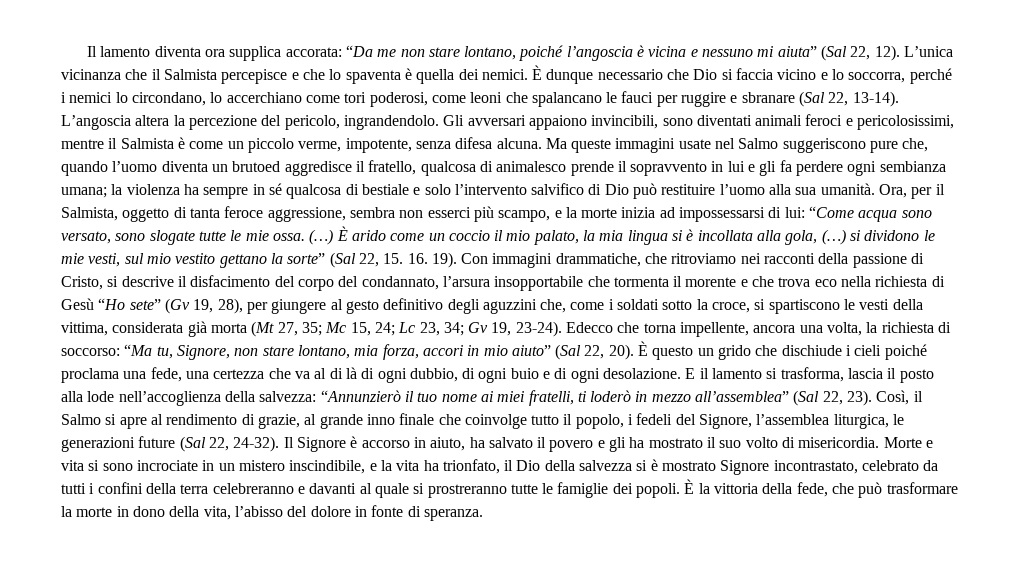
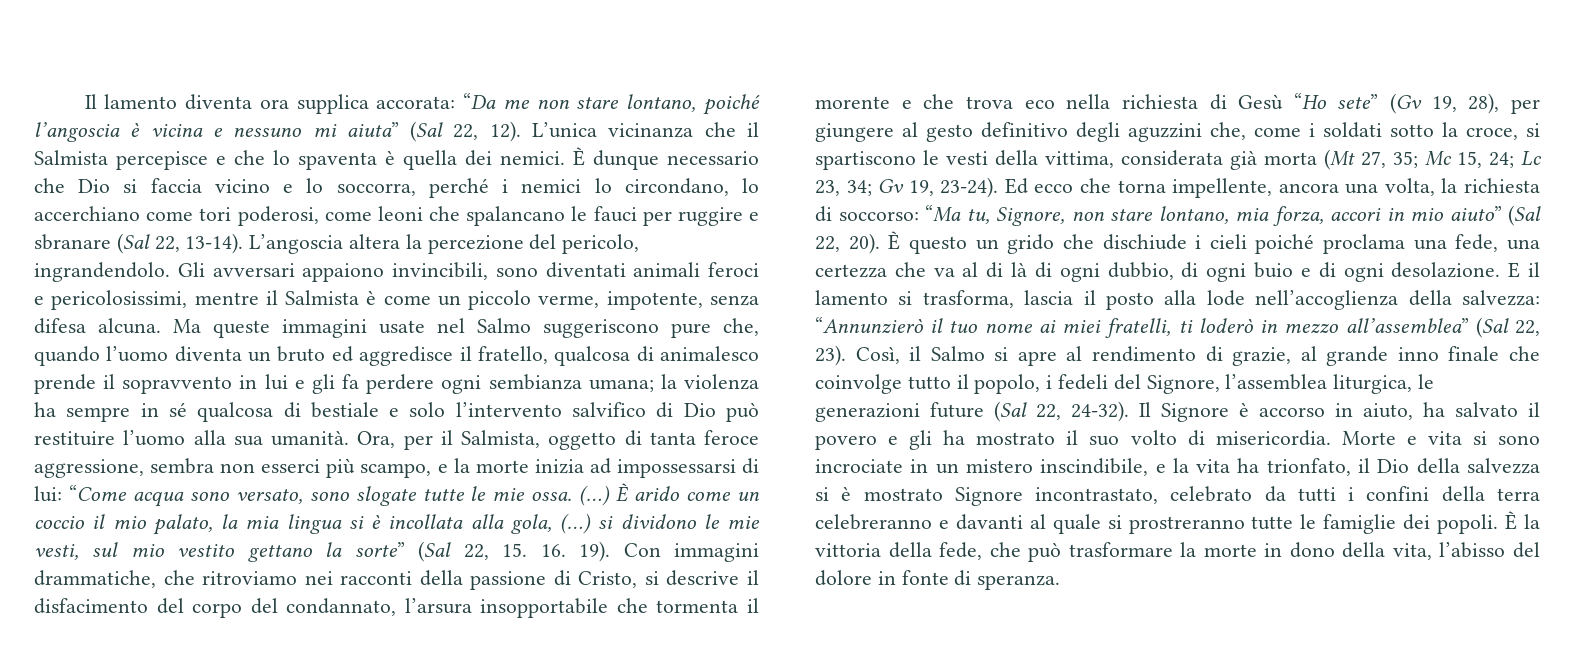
- Ma queste immagini usate nel Salmo suggeriscono pure che, quando l’uomo diventa un brutoed aggredisce il fratello, qualcosa di animalesco prende il sopravvento in lui e gli fa perdere ogni sembianza umana; la violenza ha sempre in sé qualcosa di bestiale e solo l’intervento salvifico di Dio può restituire l’uomo alla sua umanità.
+ Ma queste immagini usate nel Salmo suggeriscono pure che, quando l’uomo diventa un bruto ed aggredisce il fratello, qualcosa di animalesco prende il sopravvento in lui e gli fa perdere ogni sembianza umana; la violenza ha sempre in sé qualcosa di bestiale e solo l’intervento salvifico di Dio può restituire l’uomo alla sua umanità.
- Edecco che torna impellente, ancora una volta, la richiesta di soccorso: “Ma tu, Signore, non stare lontano, mia forza, accori in mio aiuto” (Sal 22, 20).
+ Ed ecco che torna impellente, ancora una volta, la richiesta di soccorso: “Ma tu, Signore, non stare lontano, mia forza, accori in mio aiuto” (Sal 22, 20).

